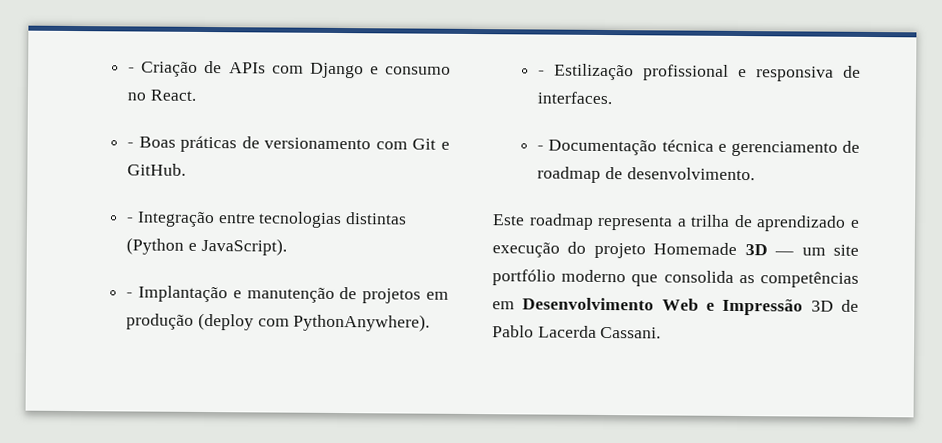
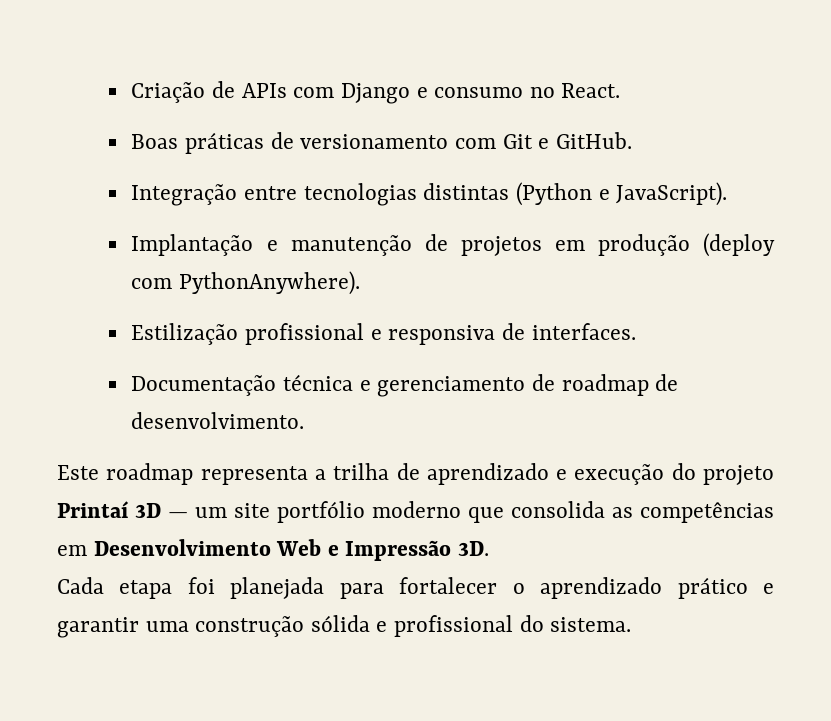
- - Criação de APIs com Django e consumo no React.
+ Criação de APIs com Django e consumo no React.
- - Boas práticas de versionamento com Git e GitHub.
+ Boas práticas de versionamento com Git e GitHub.
- - Integração entre tecnologias distintas (Python e JavaScript).
+ Integração entre tecnologias distintas (Python e JavaScript).
- - Implantação e manutenção de projetos em produção (deploy com PythonAnywhere).
+ Implantação e manutenção de projetos em produção (deploy com PythonAnywhere).
- - Estilização profissional e responsiva de interfaces.
+ Estilização profissional e responsiva de interfaces.
- - Documentação técnica e gerenciamento de roadmap de desenvolvimento.
+ Documentação técnica e gerenciamento de roadmap de desenvolvimento.
- Este roadmap representa a trilha de aprendizado e execução do projeto Homemade 3D — um site portfólio moderno que consolida as competências em Desenvolvimento Web e Impressão 3D de Pablo Lacerda Cassani.
+ Este roadmap representa a trilha de aprendizado e execução do projeto Printaí 3D — um site portfólio moderno que consolida as competências em Desenvolvimento Web e Impressão 3D.
+ Cada etapa foi planejada para fortalecer o aprendizado prático e garantir uma construção sólida e profissional do sistema.

